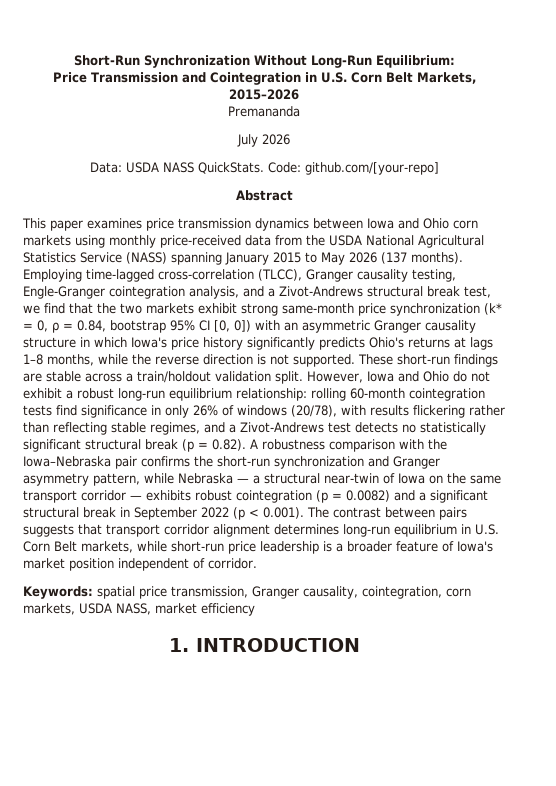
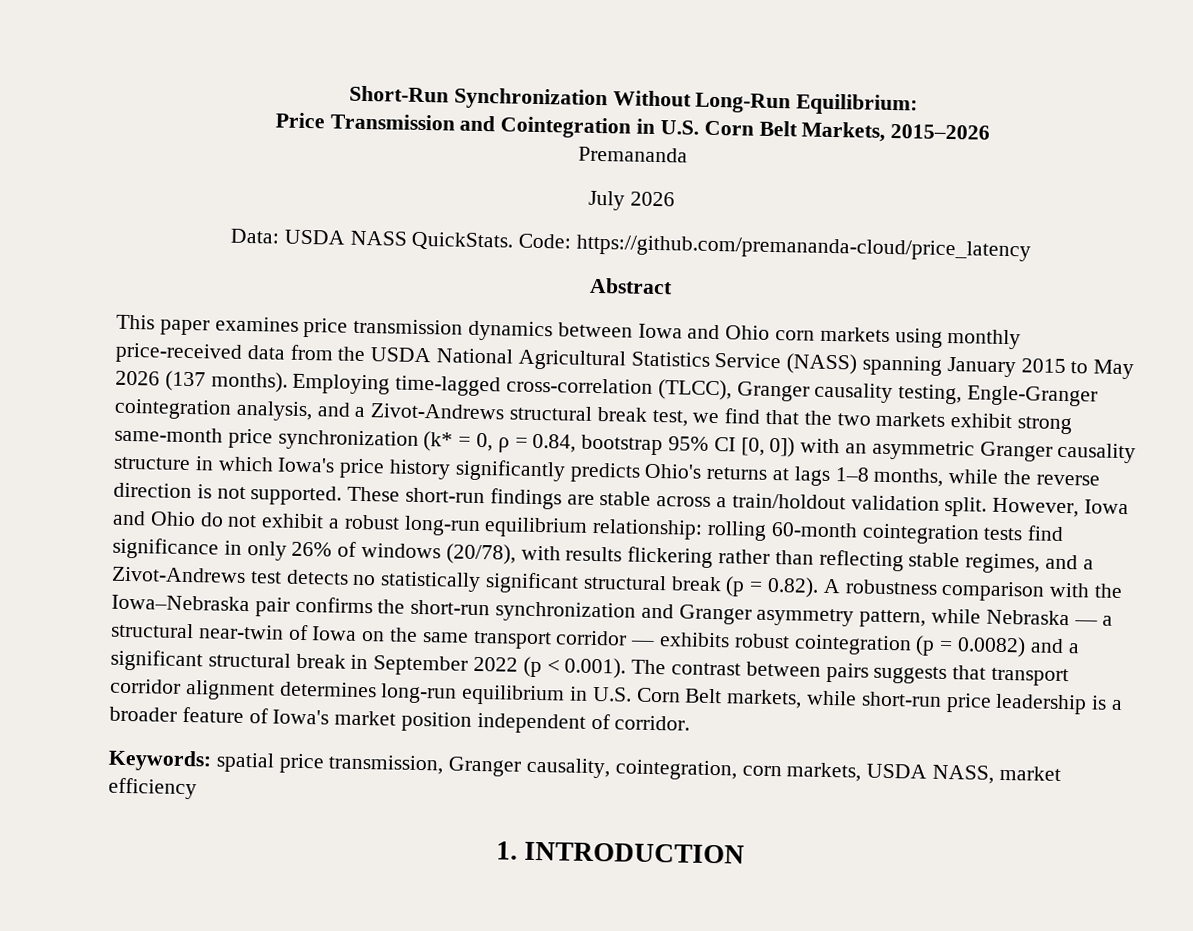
- Code: github.com/[your-repo]
+ Code: https://github.com/premananda-cloud/price_latency

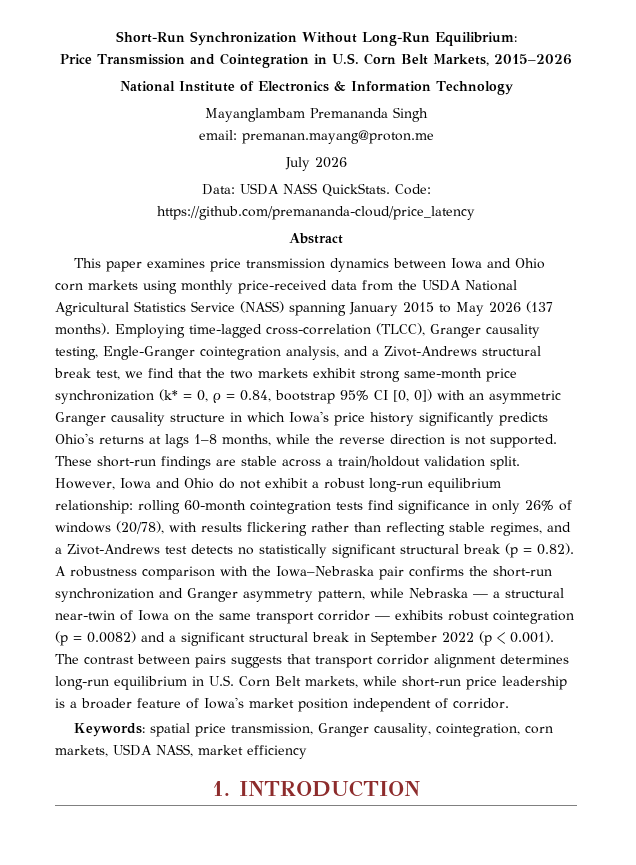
- Premananda
+ National Institute of Electronics & Information Technology
+ Mayanglambam Premananda Singh
+ email: premanan.mayang@proton.me

